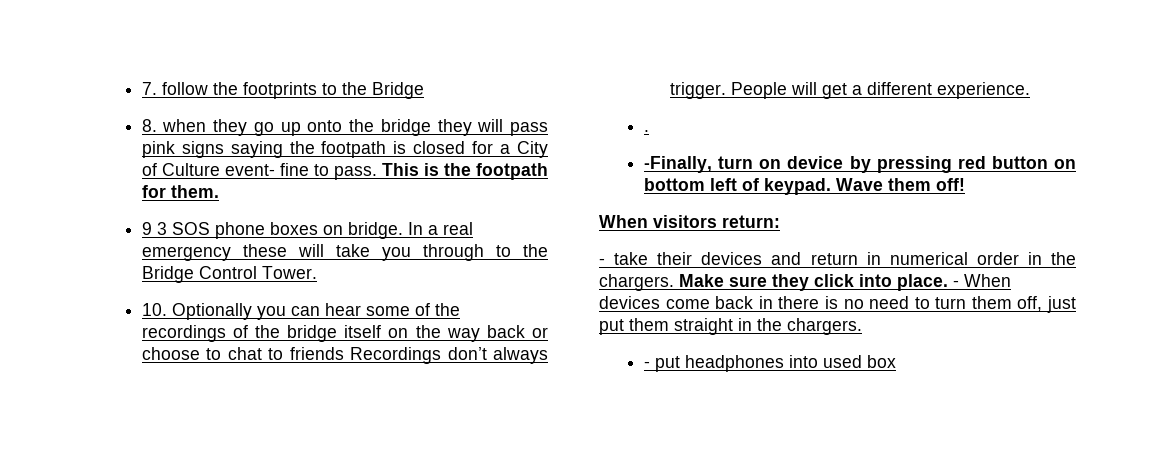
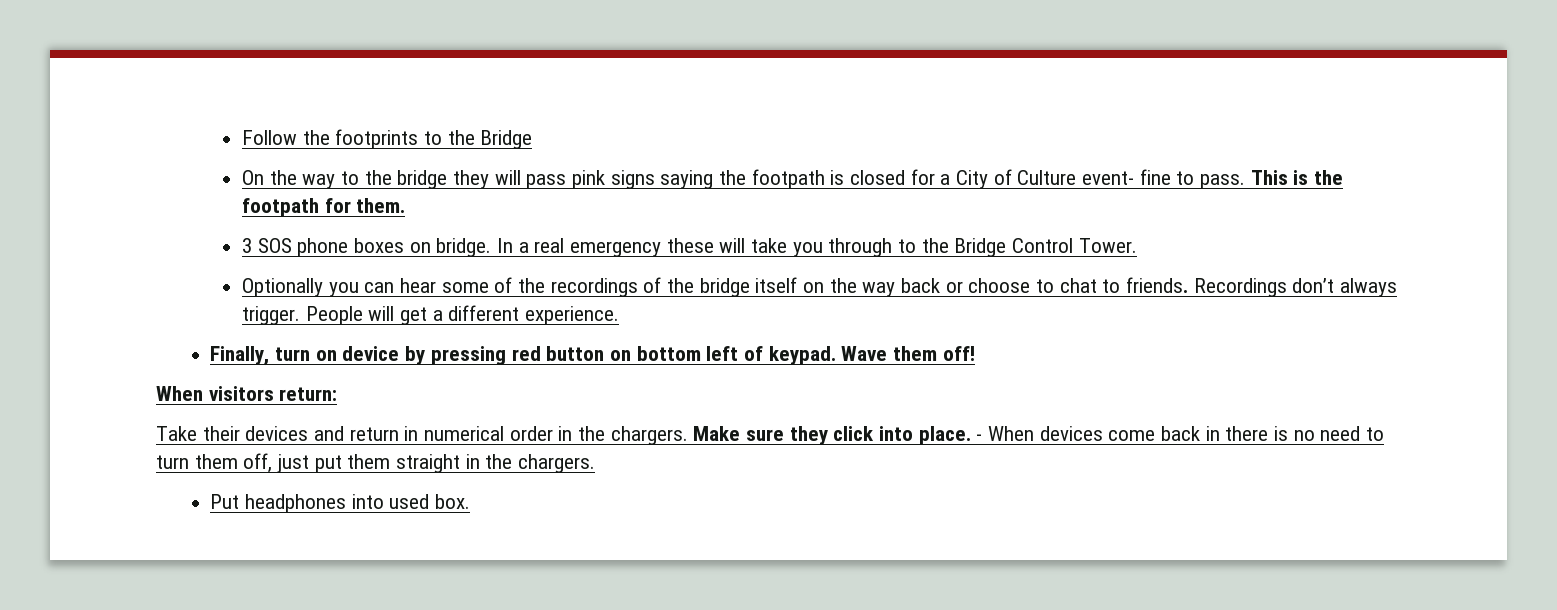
- 7. follow the footprints to the Bridge
+ Follow the footprints to the Bridge
- 8. when they go up onto the bridge they will pass pink signs saying the footpath is closed for a City of Culture event- fine to pass.
+ On the way to the bridge they will pass pink signs saying the footpath is closed for a City of Culture event- fine to pass.
- 9 3 SOS phone boxes on bridge.
+ 3 SOS phone boxes on bridge.
- 10. Optionally you can hear some of the recordings of the bridge itself on the way back or choose to chat to friends Recordings don’t always trigger.
+ Optionally you can hear some of the recordings of the bridge itself on the way back or choose to chat to friends. Recordings don’t always trigger.
- .
- -Finally, turn on device by pressing red button on bottom left of keypad.
+ Finally, turn on device by pressing red button on bottom left of keypad.
- - take their devices and return in numerical order in the chargers.
+ Take their devices and return in numerical order in the chargers.
- - put headphones into used box
+ Put headphones into used box.

